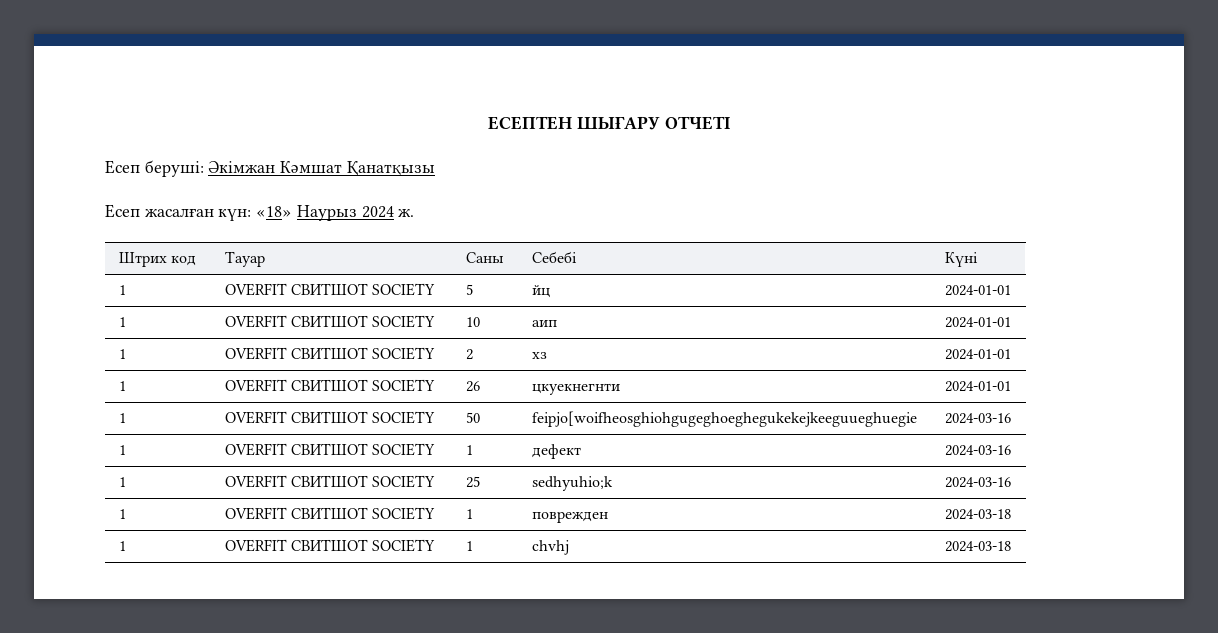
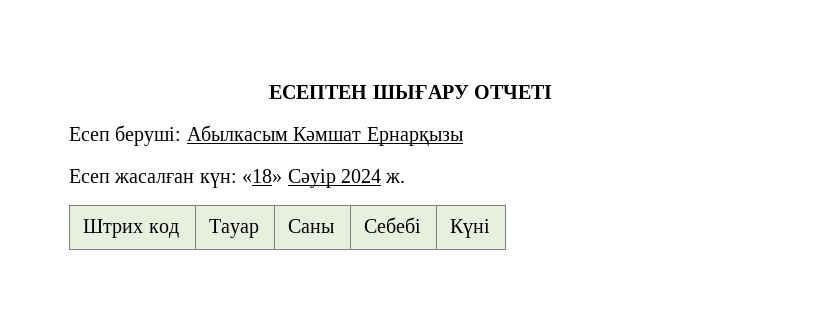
- Есеп беруші: Әкімжан Кәмшат Қанатқызы
+ Есеп беруші: Абылкасым Кәмшат Ернарқызы
- Есеп жасалған күн: «18» Наурыз 2024 ж.
+ Есеп жасалған күн: «18» Сәуір 2024 ж.
- 1 | OVERFIT СВИТШОТ SOCIETY | 5 | йц | 2024-01-01
- 1 | OVERFIT СВИТШОТ SOCIETY | 10 | аип | 2024-01-01
- 1 | OVERFIT СВИТШОТ SOCIETY | 2 | хз | 2024-01-01
- 1 | OVERFIT СВИТШОТ SOCIETY | 26 | цкуекнегнти | 2024-01-01
- 1 | OVERFIT СВИТШОТ SOCIETY | 50 | feipjo[woifheosghiohgugeghoeghegukekejkeeguueghuegie | 2024-03-16
- 1 | OVERFIT СВИТШОТ SOCIETY | 1 | дефект | 2024-03-16
- 1 | OVERFIT СВИТШОТ SOCIETY | 25 | sedhyuhio;k | 2024-03-16
- 1 | OVERFIT СВИТШОТ SOCIETY | 1 | поврежден | 2024-03-18
- 1 | OVERFIT СВИТШОТ SOCIETY | 1 | chvhj | 2024-03-18

